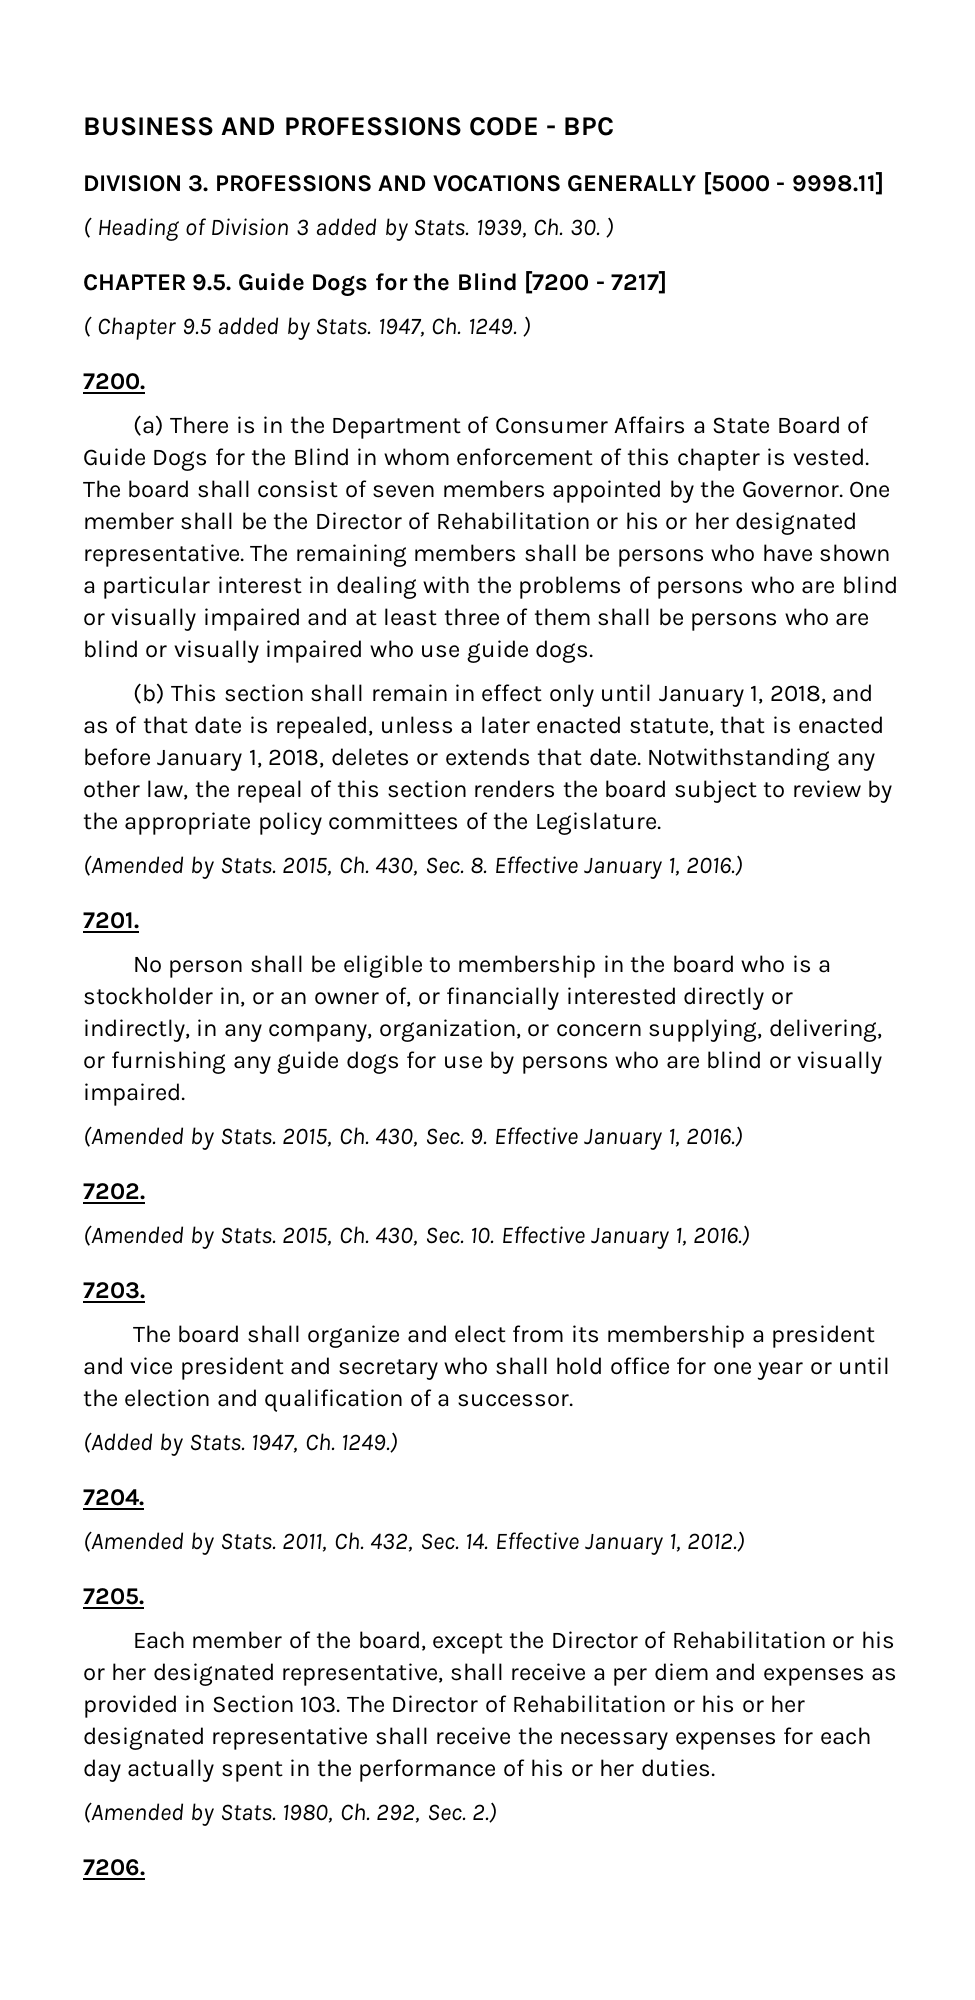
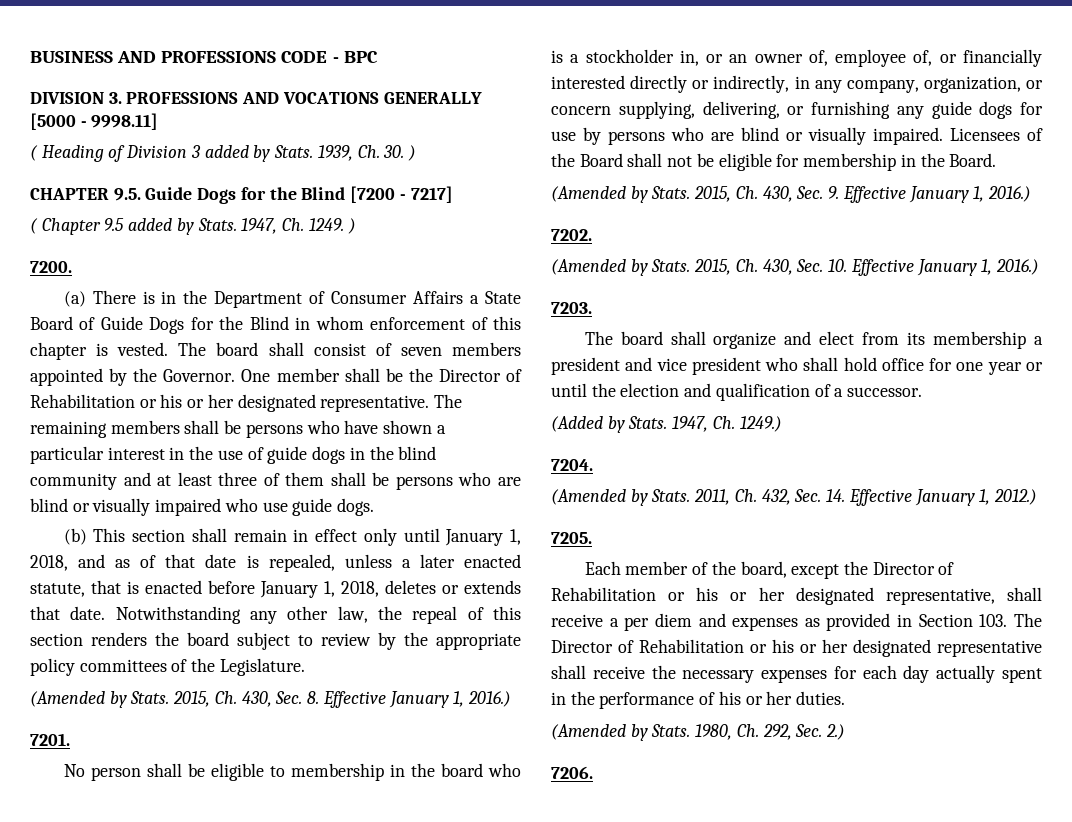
- The remaining members shall be persons who have shown a particular interest in dealing with the problems of persons who are blind or visually impaired and at least three of them shall be persons who are blind or visually impaired who use guide dogs.
+ The remaining members shall be persons who have shown a particular interest in the use of guide dogs in the blind community and at least three of them shall be persons who are blind or visually impaired who use guide dogs.
- No person shall be eligible to membership in the board who is a stockholder in, or an owner of, or financially interested directly or indirectly, in any company, organization, or concern supplying, delivering, or furnishing any guide dogs for use by persons who are blind or visually impaired.
+ No person shall be eligible to membership in the board who is a stockholder in, or an owner of, employee of, or financially interested directly or indirectly, in any company, organization, or concern supplying, delivering, or furnishing any guide dogs for use by persons who are blind or visually impaired. Licensees of the Board shall not be eligible for membership in the Board.
- The board shall organize and elect from its membership a president and vice president and secretary who shall hold office for one year or until the election and qualification of a successor.
+ The board shall organize and elect from its membership a president and vice president who shall hold office for one year or until the election and qualification of a successor.

